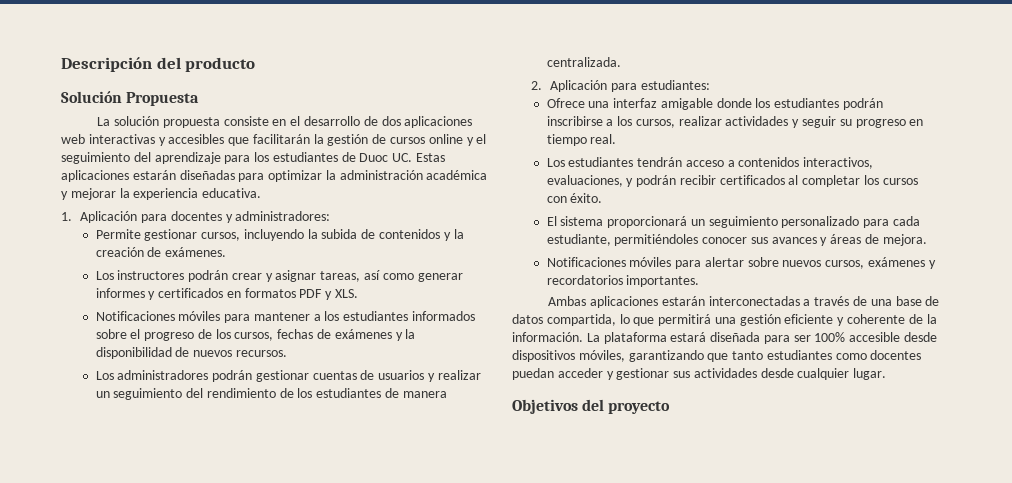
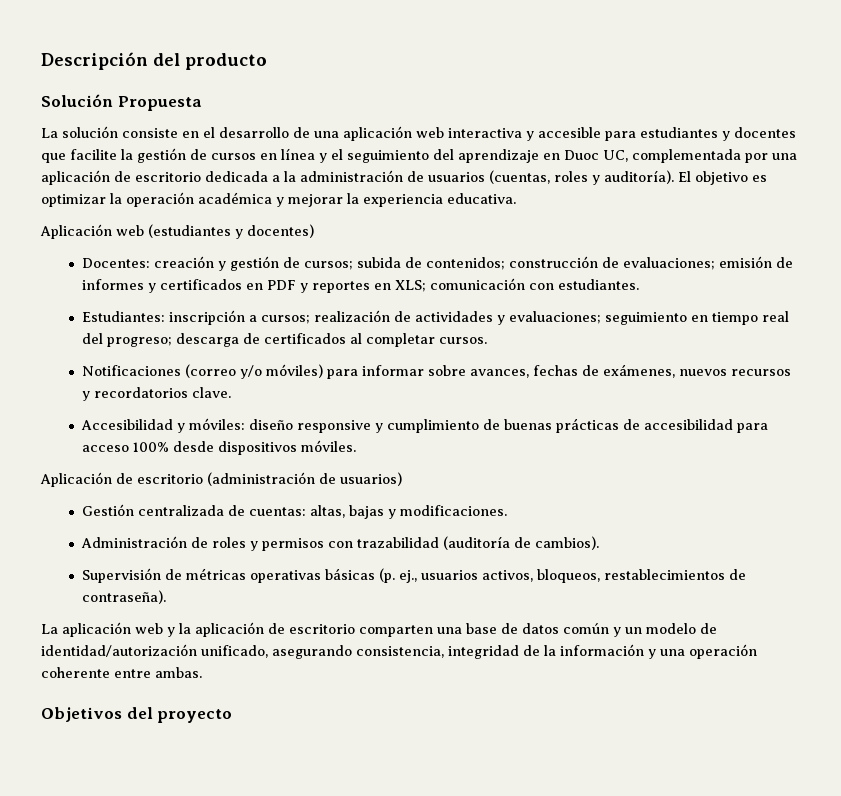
- La solución propuesta consiste en el desarrollo de dos aplicaciones web interactivas y accesibles que facilitarán la gestión de cursos online y el seguimiento del aprendizaje para los estudiantes de Duoc UC. Estas aplicaciones estarán diseñadas para optimizar la administración académica y mejorar la experiencia educativa.
+ La solución consiste en el desarrollo de una aplicación web interactiva y accesible para estudiantes y docentes que facilite la gestión de cursos en línea y el seguimiento del aprendizaje en Duoc UC, complementada por una aplicación de escritorio dedicada a la administración de usuarios (cuentas, roles y auditoría). El objetivo es optimizar la operación académica y mejorar la experiencia educativa.
- 1. Aplicación para docentes y administradores:
- Permite gestionar cursos, incluyendo la subida de contenidos y la creación de exámenes.
- Los instructores podrán crear y asignar tareas, así como generar informes y certificados en formatos PDF y XLS.
- Notificaciones móviles para mantener a los estudiantes informados sobre el progreso de los cursos, fechas de exámenes y la disponibilidad de nuevos recursos.
- Los administradores podrán gestionar cuentas de usuarios y realizar un seguimiento del rendimiento de los estudiantes de manera centralizada.
- 2. Aplicación para estudiantes:
- Ofrece una interfaz amigable donde los estudiantes podrán inscribirse a los cursos, realizar actividades y seguir su progreso en tiempo real.
- Los estudiantes tendrán acceso a contenidos interactivos, evaluaciones, y podrán recibir certificados al completar los cursos con éxito.
- El sistema proporcionará un seguimiento personalizado para cada estudiante, permitiéndoles conocer sus avances y áreas de mejora.
- Notificaciones móviles para alertar sobre nuevos cursos, exámenes y recordatorios importantes.
- Ambas aplicaciones estarán interconectadas a través de una base de datos compartida, lo que permitirá una gestión eficiente y coherente de la información. La plataforma estará diseñada para ser 100% accesible desde dispositivos móviles, garantizando que tanto estudiantes como docentes puedan acceder y gestionar sus actividades desde cualquier lugar.
+ Aplicación web (estudiantes y docentes)
+ Docentes: creación y gestión de cursos; subida de contenidos; construcción de evaluaciones; emisión de informes y certificados en PDF y reportes en XLS; comunicación con estudiantes.
+ Estudiantes: inscripción a cursos; realización de actividades y evaluaciones; seguimiento en tiempo real del progreso; descarga de certificados al completar cursos.
+ Notificaciones (correo y/o móviles) para informar sobre avances, fechas de exámenes, nuevos recursos y recordatorios clave.
+ Accesibilidad y móviles: diseño responsive y cumplimiento de buenas prácticas de accesibilidad para acceso 100% desde dispositivos móviles.
+ Aplicación de escritorio (administración de usuarios)
+ Gestión centralizada de cuentas: altas, bajas y modificaciones.
+ Administración de roles y permisos con trazabilidad (auditoría de cambios).
+ Supervisión de métricas operativas básicas (p. ej., usuarios activos, bloqueos, restablecimientos de contraseña).
+ La aplicación web y la aplicación de escritorio comparten una base de datos común y un modelo de identidad/autorización unificado, asegurando consistencia, integridad de la información y una operación coherente entre ambas.

